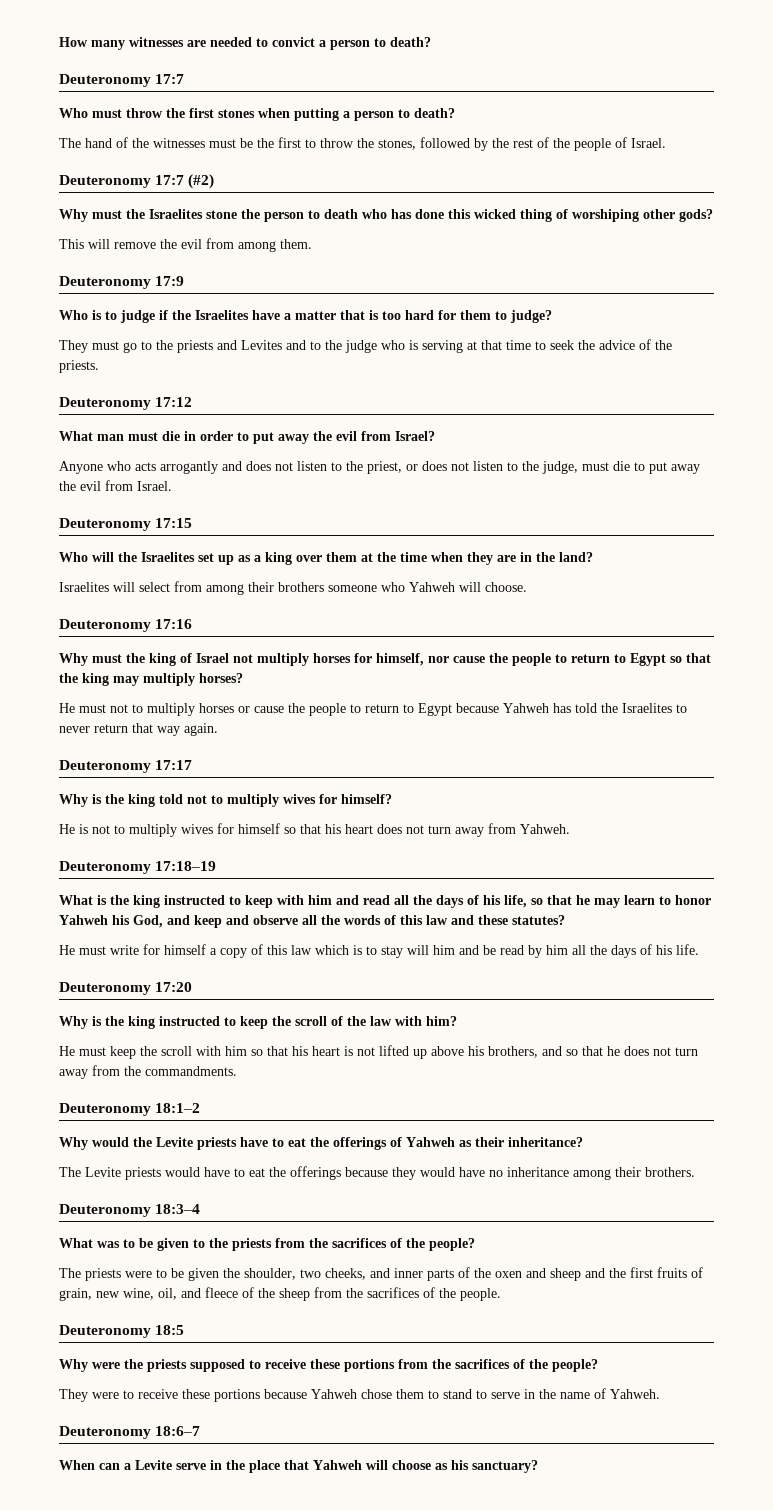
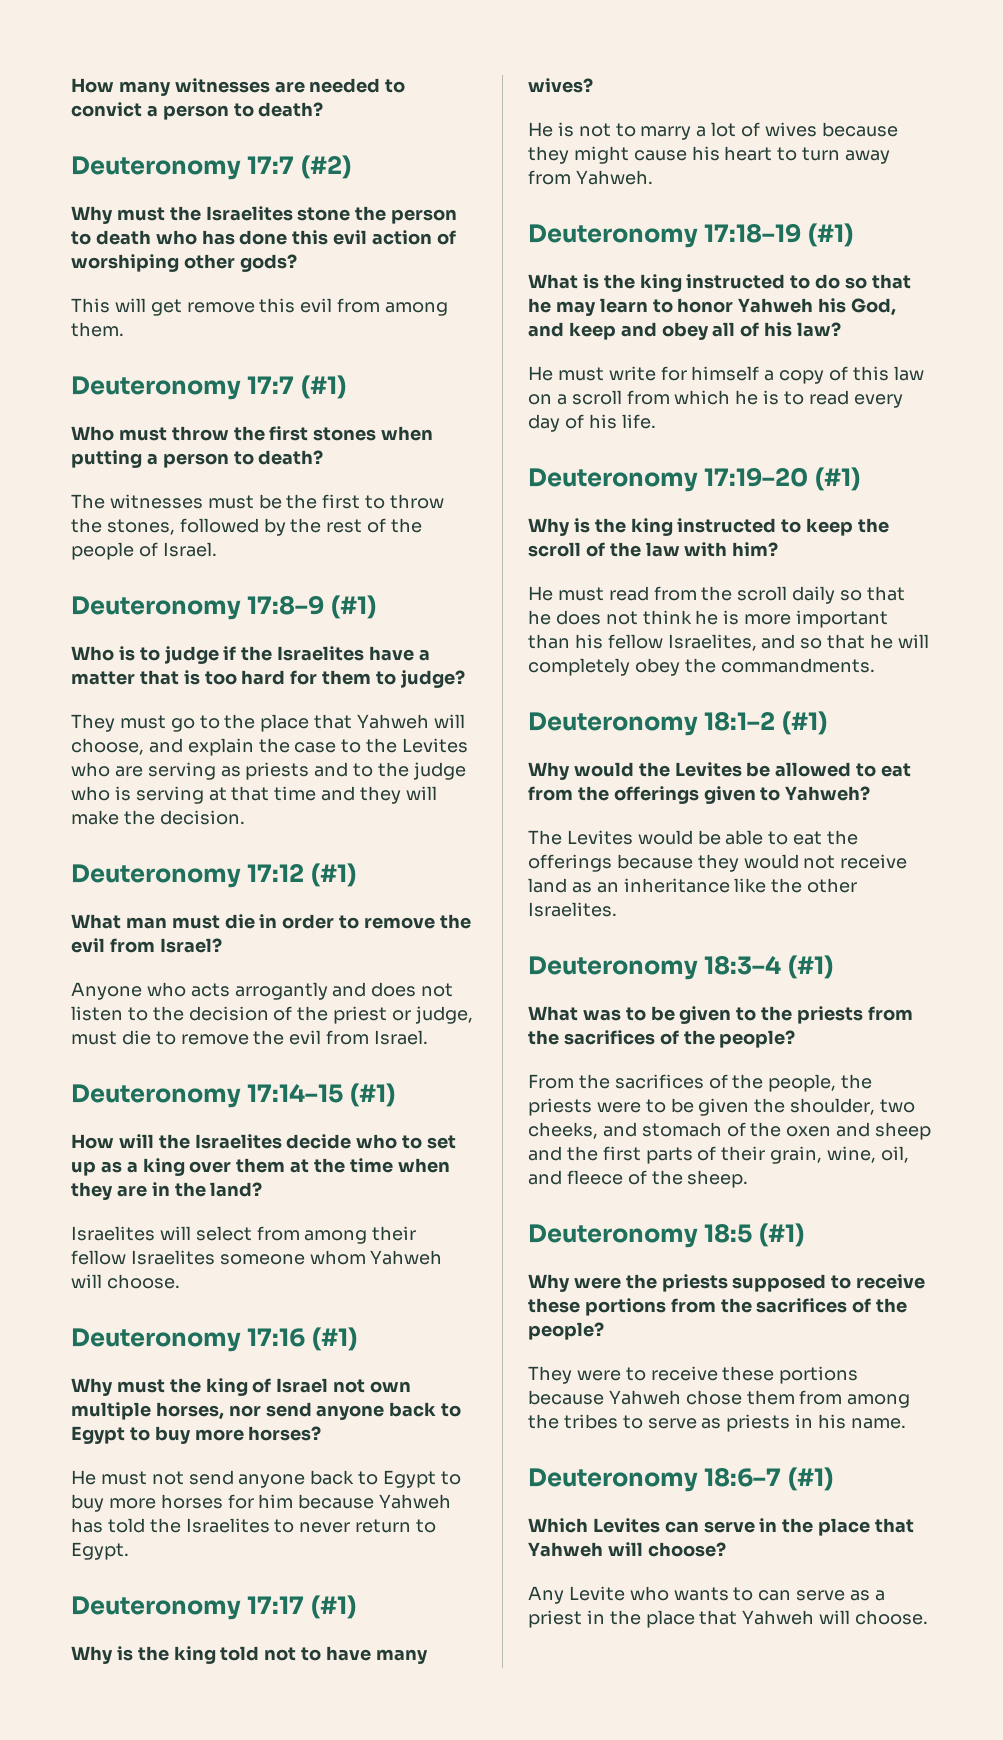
  How many witnesses are needed to convict a person to death?
- Deuteronomy 17:7
+ Deuteronomy 17:7 (#2)
+ Why must the Israelites stone the person to death who has done this evil action of worshiping other gods?
+ This will get remove this evil from among them.
+ Deuteronomy 17:7 (#1)
- The hand of the witnesses must be the first to throw the stones, followed by the rest of the people of Israel.
+ The witnesses must be the first to throw the stones, followed by the rest of the people of Israel.
- Deuteronomy 17:7 (#2)
- Why must the Israelites stone the person to death who has done this wicked thing of worshiping other gods?
- This will remove the evil from among them.
- Deuteronomy 17:9
+ Deuteronomy 17:8–9 (#1)
- They must go to the priests and Levites and to the judge who is serving at that time to seek the advice of the priests.
+ They must go to the place that Yahweh will choose, and explain the case to the Levites who are serving as priests and to the judge who is serving at that time and they will make the decision.
- Deuteronomy 17:12
+ Deuteronomy 17:12 (#1)
- What man must die in order to put away the evil from Israel?
+ What man must die in order to remove the evil from Israel?
- Anyone who acts arrogantly and does not listen to the priest, or does not listen to the judge, must die to put away the evil from Israel.
+ Anyone who acts arrogantly and does not listen to the decision of the priest or judge, must die to remove the evil from Israel.
- Deuteronomy 17:15
- Who will the Israelites set up as a king over them at the time when they are in the land?
+ Deuteronomy 17:14–15 (#1)
+ How will the Israelites decide who to set up as a king over them at the time when they are in the land?
- Israelites will select from among their brothers someone who Yahweh will choose.
+ Israelites will select from among their fellow Israelites someone whom Yahweh will choose.
- Deuteronomy 17:16
+ Deuteronomy 17:16 (#1)
- Why must the king of Israel not multiply horses for himself, nor cause the people to return to Egypt so that the king may multiply horses?
- He must not to multiply horses or cause the people to return to Egypt because Yahweh has told the Israelites to never return that way again.
+ Why must the king of Israel not own multiple horses, nor send anyone back to Egypt to buy more horses?
+ He must not send anyone back to Egypt to buy more horses for him because Yahweh has told the Israelites to never return to Egypt.
- Deuteronomy 17:17
+ Deuteronomy 17:17 (#1)
- Why is the king told not to multiply wives for himself?
+ Why is the king told not to have many wives?
- He is not to multiply wives for himself so that his heart does not turn away from Yahweh.
+ He is not to marry a lot of wives because they might cause his heart to turn away from Yahweh.
- Deuteronomy 17:18–19
+ Deuteronomy 17:18–19 (#1)
- What is the king instructed to keep with him and read all the days of his life, so that he may learn to honor Yahweh his God, and keep and observe all the words of this law and these statutes?
+ What is the king instructed to do so that he may learn to honor Yahweh his God, and keep and obey all of his law?
- He must write for himself a copy of this law which is to stay will him and be read by him all the days of his life.
+ He must write for himself a copy of this law on a scroll from which he is to read every day of his life.
- Deuteronomy 17:20
+ Deuteronomy 17:19–20 (#1)
- He must keep the scroll with him so that his heart is not lifted up above his brothers, and so that he does not turn away from the commandments.
+ He must read from the scroll daily so that he does not think he is more important than his fellow Israelites, and so that he will completely obey the commandments.
- Deuteronomy 18:1–2
+ Deuteronomy 18:1–2 (#1)
- Why would the Levite priests have to eat the offerings of Yahweh as their inheritance?
- The Levite priests would have to eat the offerings because they would have no inheritance among their brothers.
+ Why would the Levites be allowed to eat from the offerings given to Yahweh?
+ The Levites would be able to eat the offerings because they would not receive land as an inheritance like the other Israelites.
- Deuteronomy 18:3–4
+ Deuteronomy 18:3–4 (#1)
- The priests were to be given the shoulder, two cheeks, and inner parts of the oxen and sheep and the first fruits of grain, new wine, oil, and fleece of the sheep from the sacrifices of the people.
+ From the sacrifices of the people, the priests were to be given the shoulder, two cheeks, and stomach of the oxen and sheep and the first parts of their grain, wine, oil, and fleece of the sheep.
- Deuteronomy 18:5
+ Deuteronomy 18:5 (#1)
- They were to receive these portions because Yahweh chose them to stand to serve in the name of Yahweh.
- Deuteronomy 18:6–7
- When can a Levite serve in the place that Yahweh will choose as his sanctuary?
+ They were to receive these portions because Yahweh chose them from among the tribes to serve as priests in his name.
+ Deuteronomy 18:6–7 (#1)
+ Which Levites can serve in the place that Yahweh will choose?
+ Any Levite who wants to can serve as a priest in the place that Yahweh will choose.

